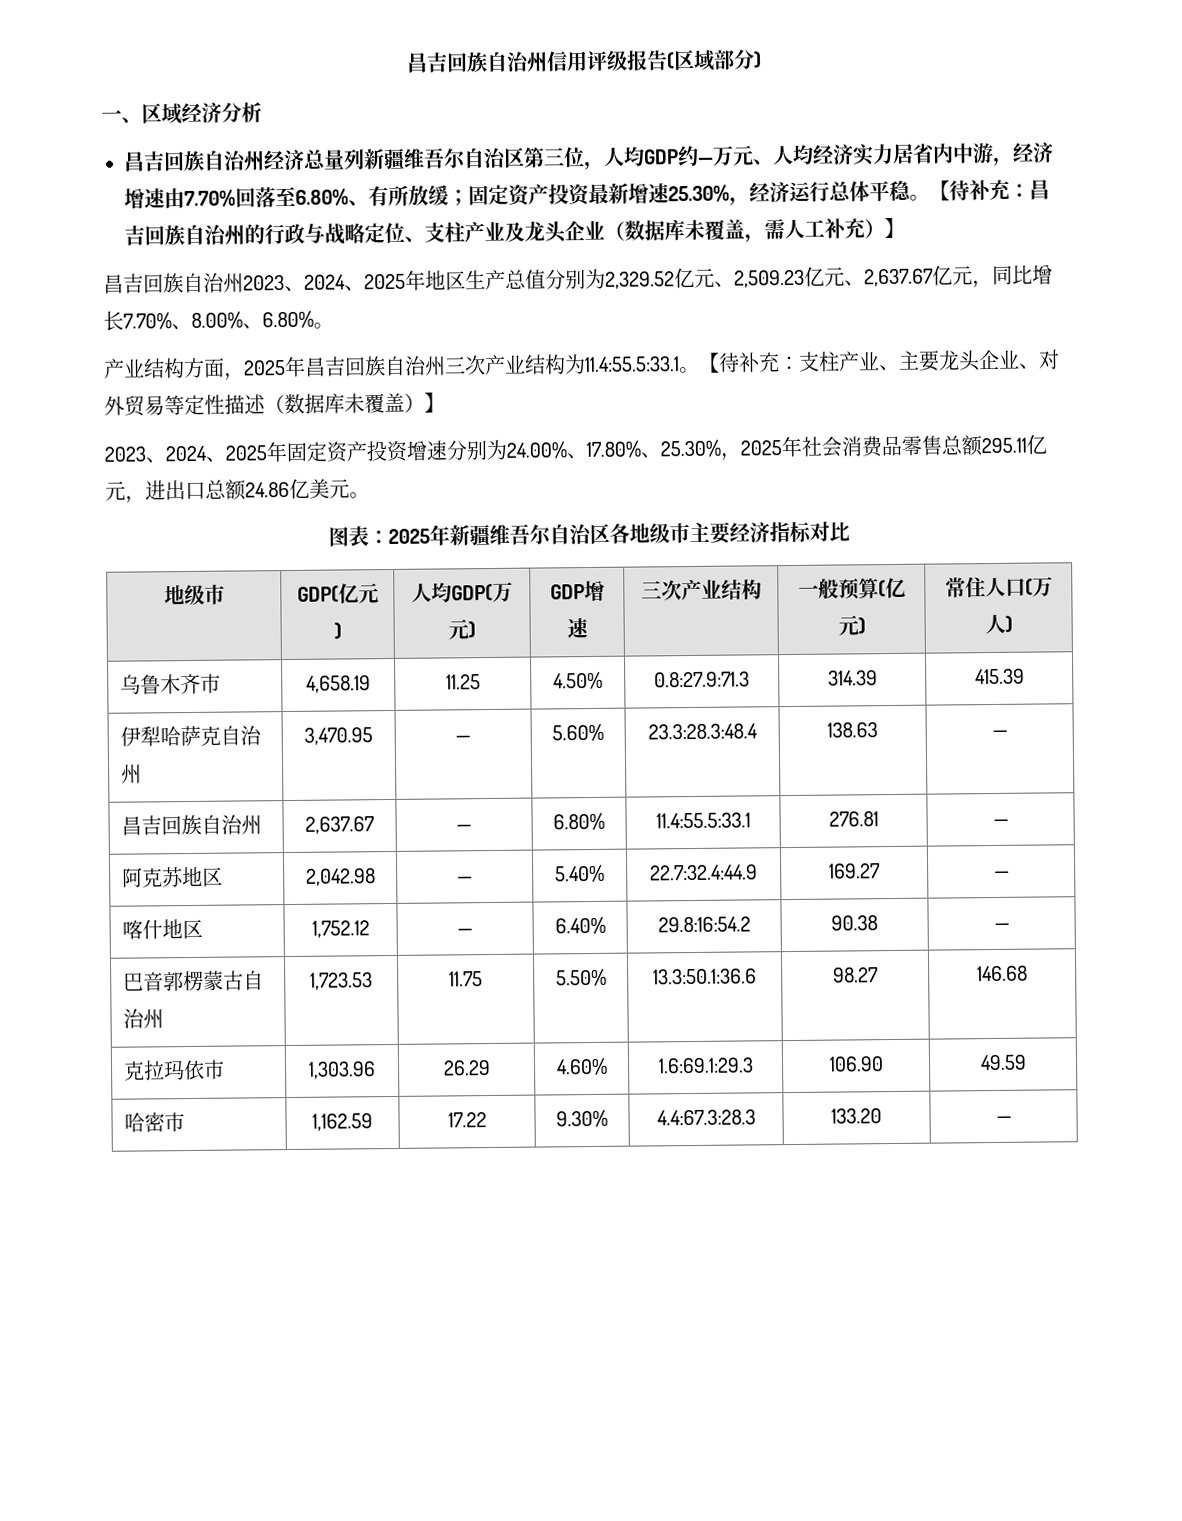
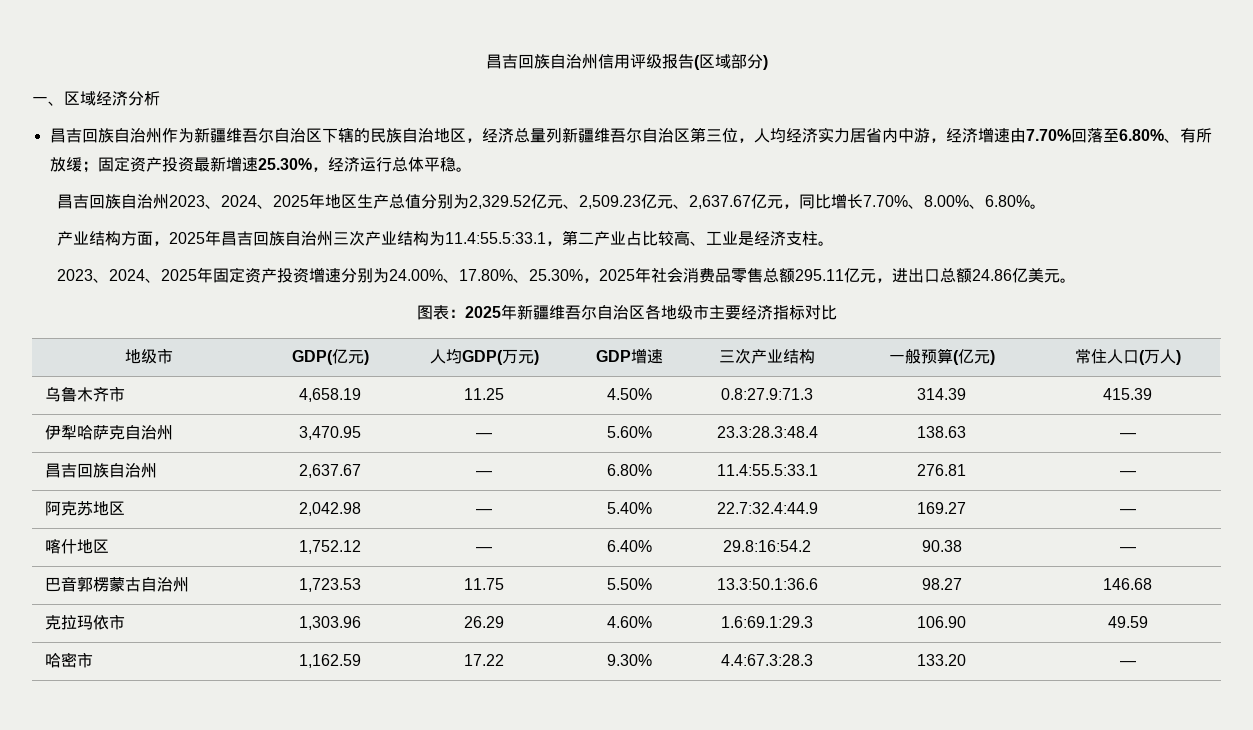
- 昌吉回族自治州经济总量列新疆维吾尔自治区第三位，人均GDP约—万元、人均经济实力居省内中游，经济增速由7.70%回落至6.80%、有所放缓；固定资产投资最新增速25.30%，经济运行总体平稳。【待补充：昌吉回族自治州的行政与战略定位、支柱产业及龙头企业（数据库未覆盖，需人工补充）】
+ 昌吉回族自治州作为新疆维吾尔自治区下辖的民族自治地区，经济总量列新疆维吾尔自治区第三位，人均经济实力居省内中游，经济增速由7.70%回落至6.80%、有所放缓；固定资产投资最新增速25.30%，经济运行总体平稳。
- 产业结构方面，2025年昌吉回族自治州三次产业结构为11.4:55.5:33.1。【待补充：支柱产业、主要龙头企业、对外贸易等定性描述（数据库未覆盖）】
+ 产业结构方面，2025年昌吉回族自治州三次产业结构为11.4:55.5:33.1，第二产业占比较高、工业是经济支柱。

